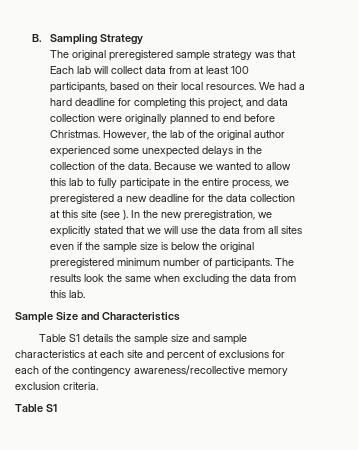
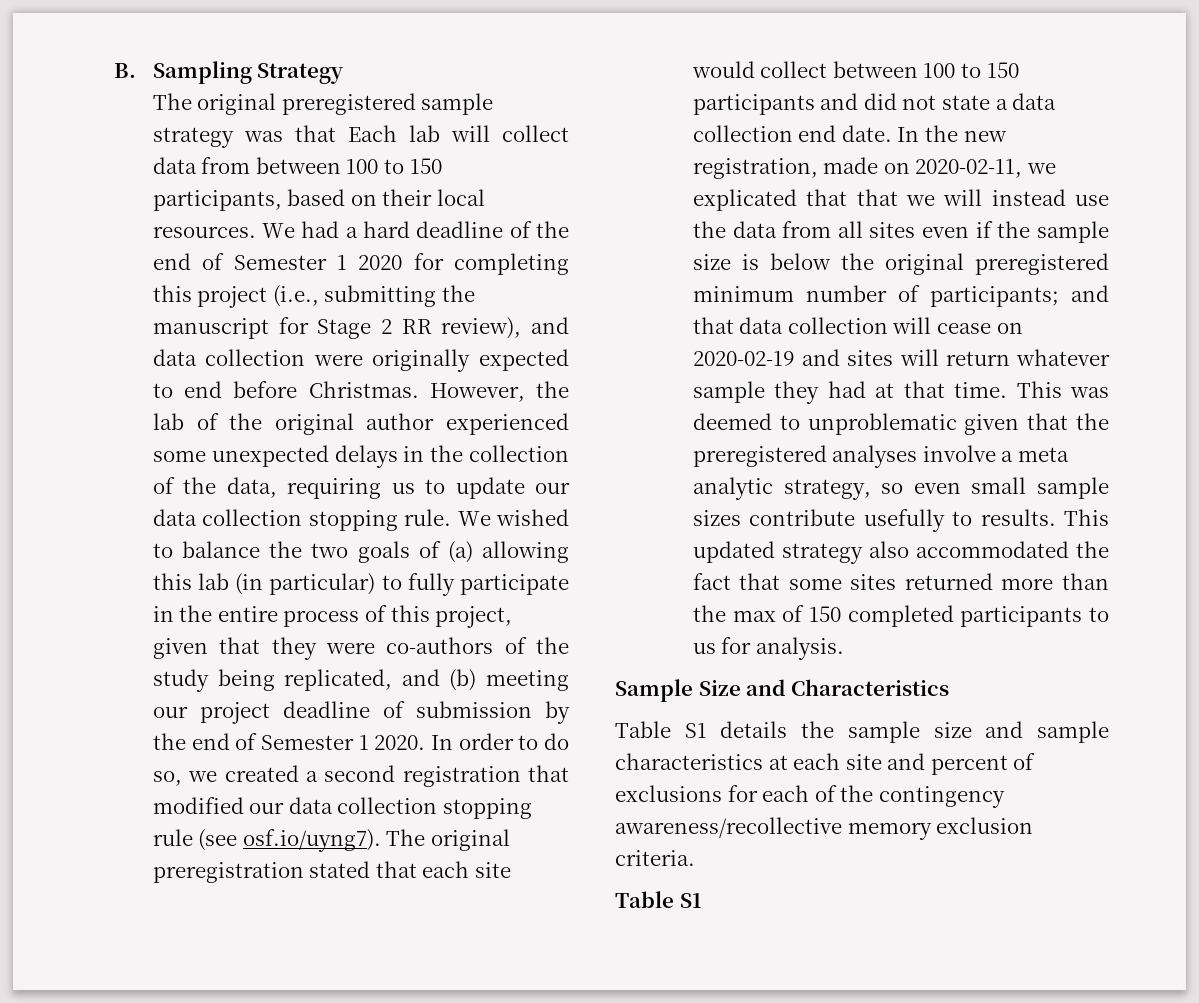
- The original preregistered sample strategy was that Each lab will collect data from at least 100 participants, based on their local resources.
+ The original preregistered sample strategy was that Each lab will collect data from between 100 to 150 participants, based on their local resources.
- We had a hard deadline for completing this project, and data collection were originally planned to end before Christmas.
+ We had a hard deadline of the end of Semester 1 2020 for completing this project (i.e., submitting the manuscript for Stage 2 RR review), and data collection were originally expected to end before Christmas.
- However, the lab of the original author experienced some unexpected delays in the collection of the data. Because we wanted to allow this lab to fully participate in the entire process, we preregistered a new deadline for the data collection at this site (see ). In the new preregistration, we explicitly stated that we will use the data from all sites even if the sample size is below the original preregistered minimum number of participants. The results look the same when excluding the data from this lab.
+ However, the lab of the original author experienced some unexpected delays in the collection of the data, requiring us to update our data collection stopping rule. We wished to balance the two goals of (a) allowing this lab (in particular) to fully participate in the entire process of this project, given that they were co-authors of the study being replicated, and (b) meeting our project deadline of submission by the end of Semester 1 2020. In order to do so, we created a second registration that modified our data collection stopping rule (see osf.io/uyng7). The original preregistration stated that each site would collect between 100 to 150 participants and did not state a data collection end date. In the new registration, made on 2020-02-11, we explicated that that we will instead use the data from all sites even if the sample size is below the original preregistered minimum number of participants; and that data collection will cease on 2020-02-19 and sites will return whatever sample they had at that time. This was deemed to unproblematic given that the preregistered analyses involve a meta analytic strategy, so even small sample sizes contribute usefully to results. This updated strategy also accommodated the fact that some sites returned more than the max of 150 completed participants to us for analysis.

